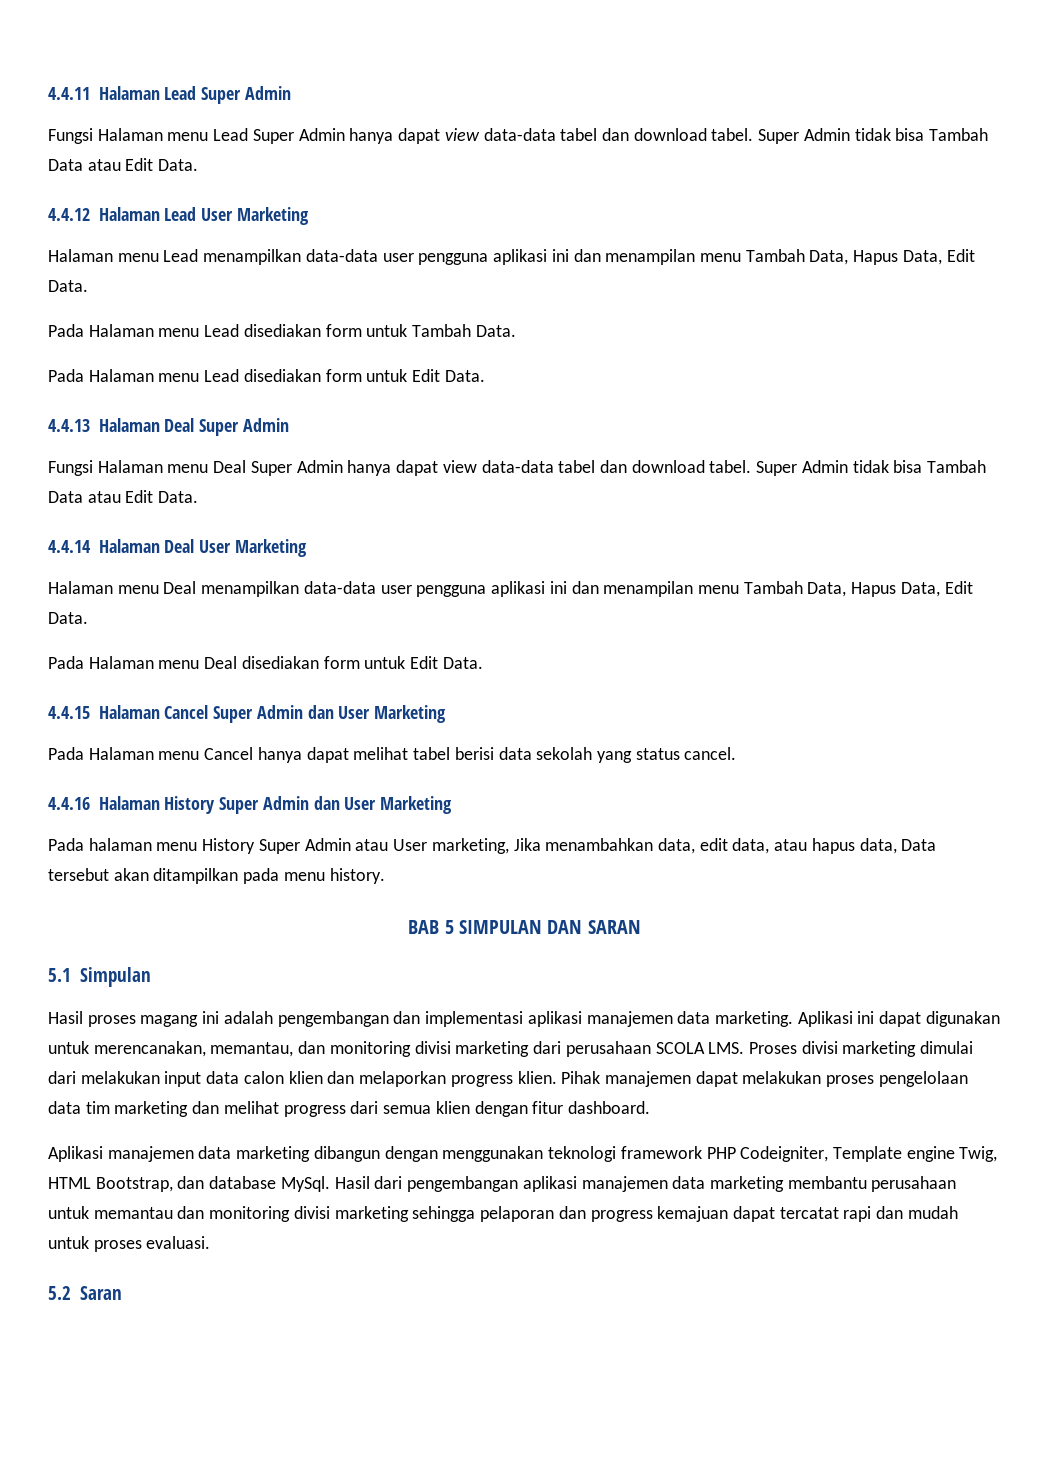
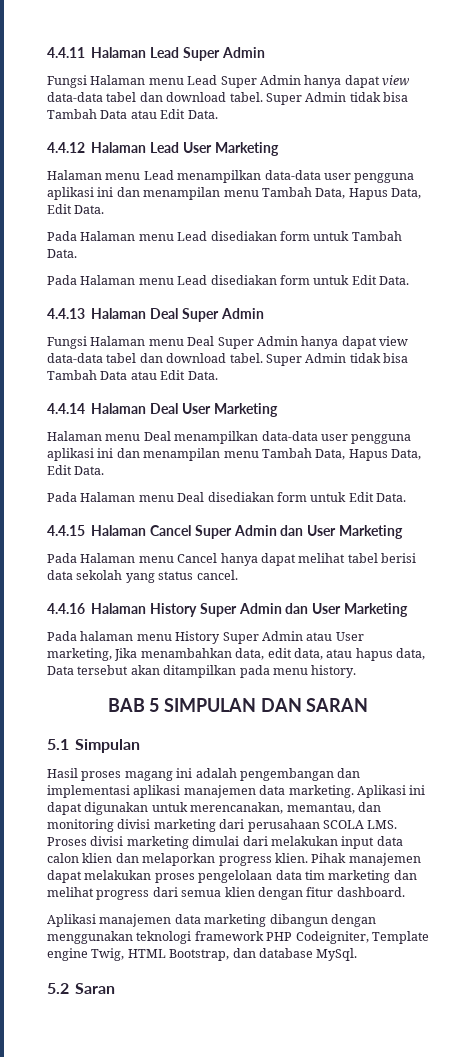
- Hasil dari pengembangan aplikasi manajemen data marketing membantu perusahaan untuk memantau dan monitoring divisi marketing sehingga pelaporan dan progress kemajuan dapat tercatat rapi dan mudah untuk proses evaluasi.

